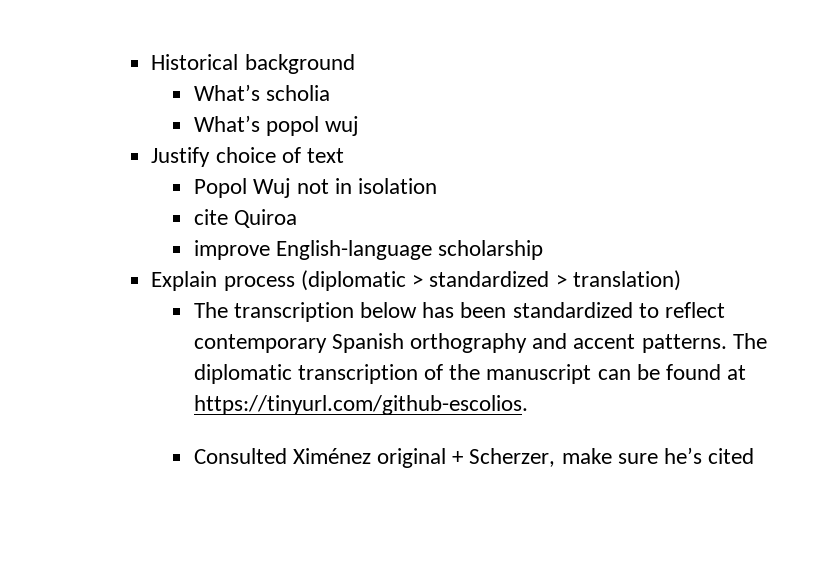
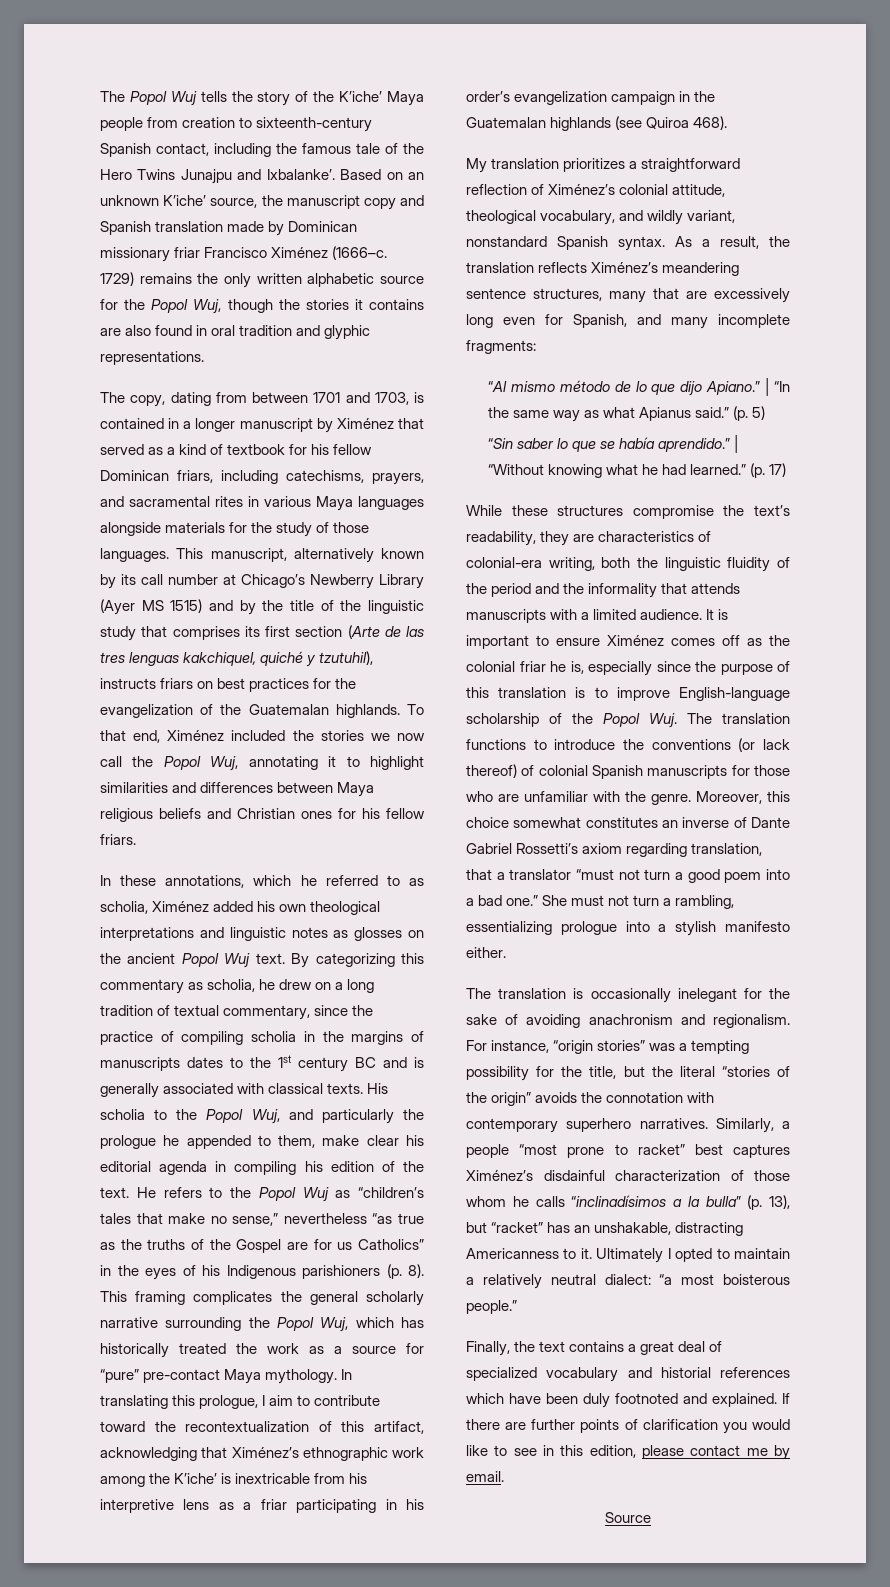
- Historical background
- What’s scholia
- What’s popol wuj
- Justify choice of text
- Popol Wuj not in isolation
- cite Quiroa
- improve English-language scholarship
- Explain process (diplomatic > standardized > translation)
- The transcription below has been standardized to reflect contemporary Spanish orthography and accent patterns. The diplomatic transcription of the manuscript can be found at https://tinyurl.com/github-escolios.
- Consulted Ximénez original + Scherzer, make sure he’s cited
+ The Popol Wuj tells the story of the K’iche’ Maya people from creation to sixteenth-century Spanish contact, including the famous tale of the Hero Twins Junajpu and Ixbalanke’. Based on an unknown K’iche’ source, the manuscript copy and Spanish translation made by Dominican missionary friar Francisco Ximénez (1666–c. 1729) remains the only written alphabetic source for the Popol Wuj, though the stories it contains are also found in oral tradition and glyphic representations.
+ The copy, dating from between 1701 and 1703, is contained in a longer manuscript by Ximénez that served as a kind of textbook for his fellow Dominican friars, including catechisms, prayers, and sacramental rites in various Maya languages alongside materials for the study of those languages. This manuscript, alternatively known by its call number at Chicago’s Newberry Library (Ayer MS 1515) and by the title of the linguistic study that comprises its first section (Arte de las tres lenguas kakchiquel, quiché y tzutuhil), instructs friars on best practices for the evangelization of the Guatemalan highlands. To that end, Ximénez included the stories we now call the Popol Wuj, annotating it to highlight similarities and differences between Maya religious beliefs and Christian ones for his fellow friars.
+ In these annotations, which he referred to as scholia, Ximénez added his own theological interpretations and linguistic notes as glosses on the ancient Popol Wuj text. By categorizing this commentary as scholia, he drew on a long tradition of textual commentary, since the practice of compiling scholia in the margins of manuscripts dates to the 1st century BC and is generally associated with classical texts. His scholia to the Popol Wuj, and particularly the prologue he appended to them, make clear his editorial agenda in compiling his edition of the text. He refers to the Popol Wuj as “children’s tales that make no sense,” nevertheless “as true as the truths of the Gospel are for us Catholics” in the eyes of his Indigenous parishioners (p. 8). This framing complicates the general scholarly narrative surrounding the Popol Wuj, which has historically treated the work as a source for “pure” pre-contact Maya mythology. In translating this prologue, I aim to contribute toward the recontextualization of this artifact, acknowledging that Ximénez’s ethnographic work among the K’iche’ is inextricable from his interpretive lens as a friar participating in his order’s evangelization campaign in the Guatemalan highlands (see Quiroa 468).
+ My translation prioritizes a straightforward reflection of Ximénez’s colonial attitude, theological vocabulary, and wildly variant, nonstandard Spanish syntax. As a result, the translation reflects Ximénez’s meandering sentence structures, many that are excessively long even for Spanish, and many incomplete fragments:
+ “Al mismo método de lo que dijo Apiano.” | “In the same way as what Apianus said.” (p. 5)
+ “Sin saber lo que se había aprendido.” | “Without knowing what he had learned.” (p. 17)
+ While these structures compromise the text’s readability, they are characteristics of colonial-era writing, both the linguistic fluidity of the period and the informality that attends manuscripts with a limited audience. It is important to ensure Ximénez comes off as the colonial friar he is, especially since the purpose of this translation is to improve English-language scholarship of the Popol Wuj. The translation functions to introduce the conventions (or lack thereof) of colonial Spanish manuscripts for those who are unfamiliar with the genre. Moreover, this choice somewhat constitutes an inverse of Dante Gabriel Rossetti’s axiom regarding translation, that a translator “must not turn a good poem into a bad one.” She must not turn a rambling, essentializing prologue into a stylish manifesto either.
+ The translation is occasionally inelegant for the sake of avoiding anachronism and regionalism. For instance, “origin stories” was a tempting possibility for the title, but the literal “stories of the origin” avoids the connotation with contemporary superhero narratives. Similarly, a people “most prone to racket” best captures Ximénez’s disdainful characterization of those whom he calls “inclinadísimos a la bulla” (p. 13), but “racket” has an unshakable, distracting Americanness to it. Ultimately I opted to maintain a relatively neutral dialect: “a most boisterous people.”
+ Finally, the text contains a great deal of specialized vocabulary and historial references which have been duly footnoted and explained. If there are further points of clarification you would like to see in this edition, please contact me by email.
+ Source

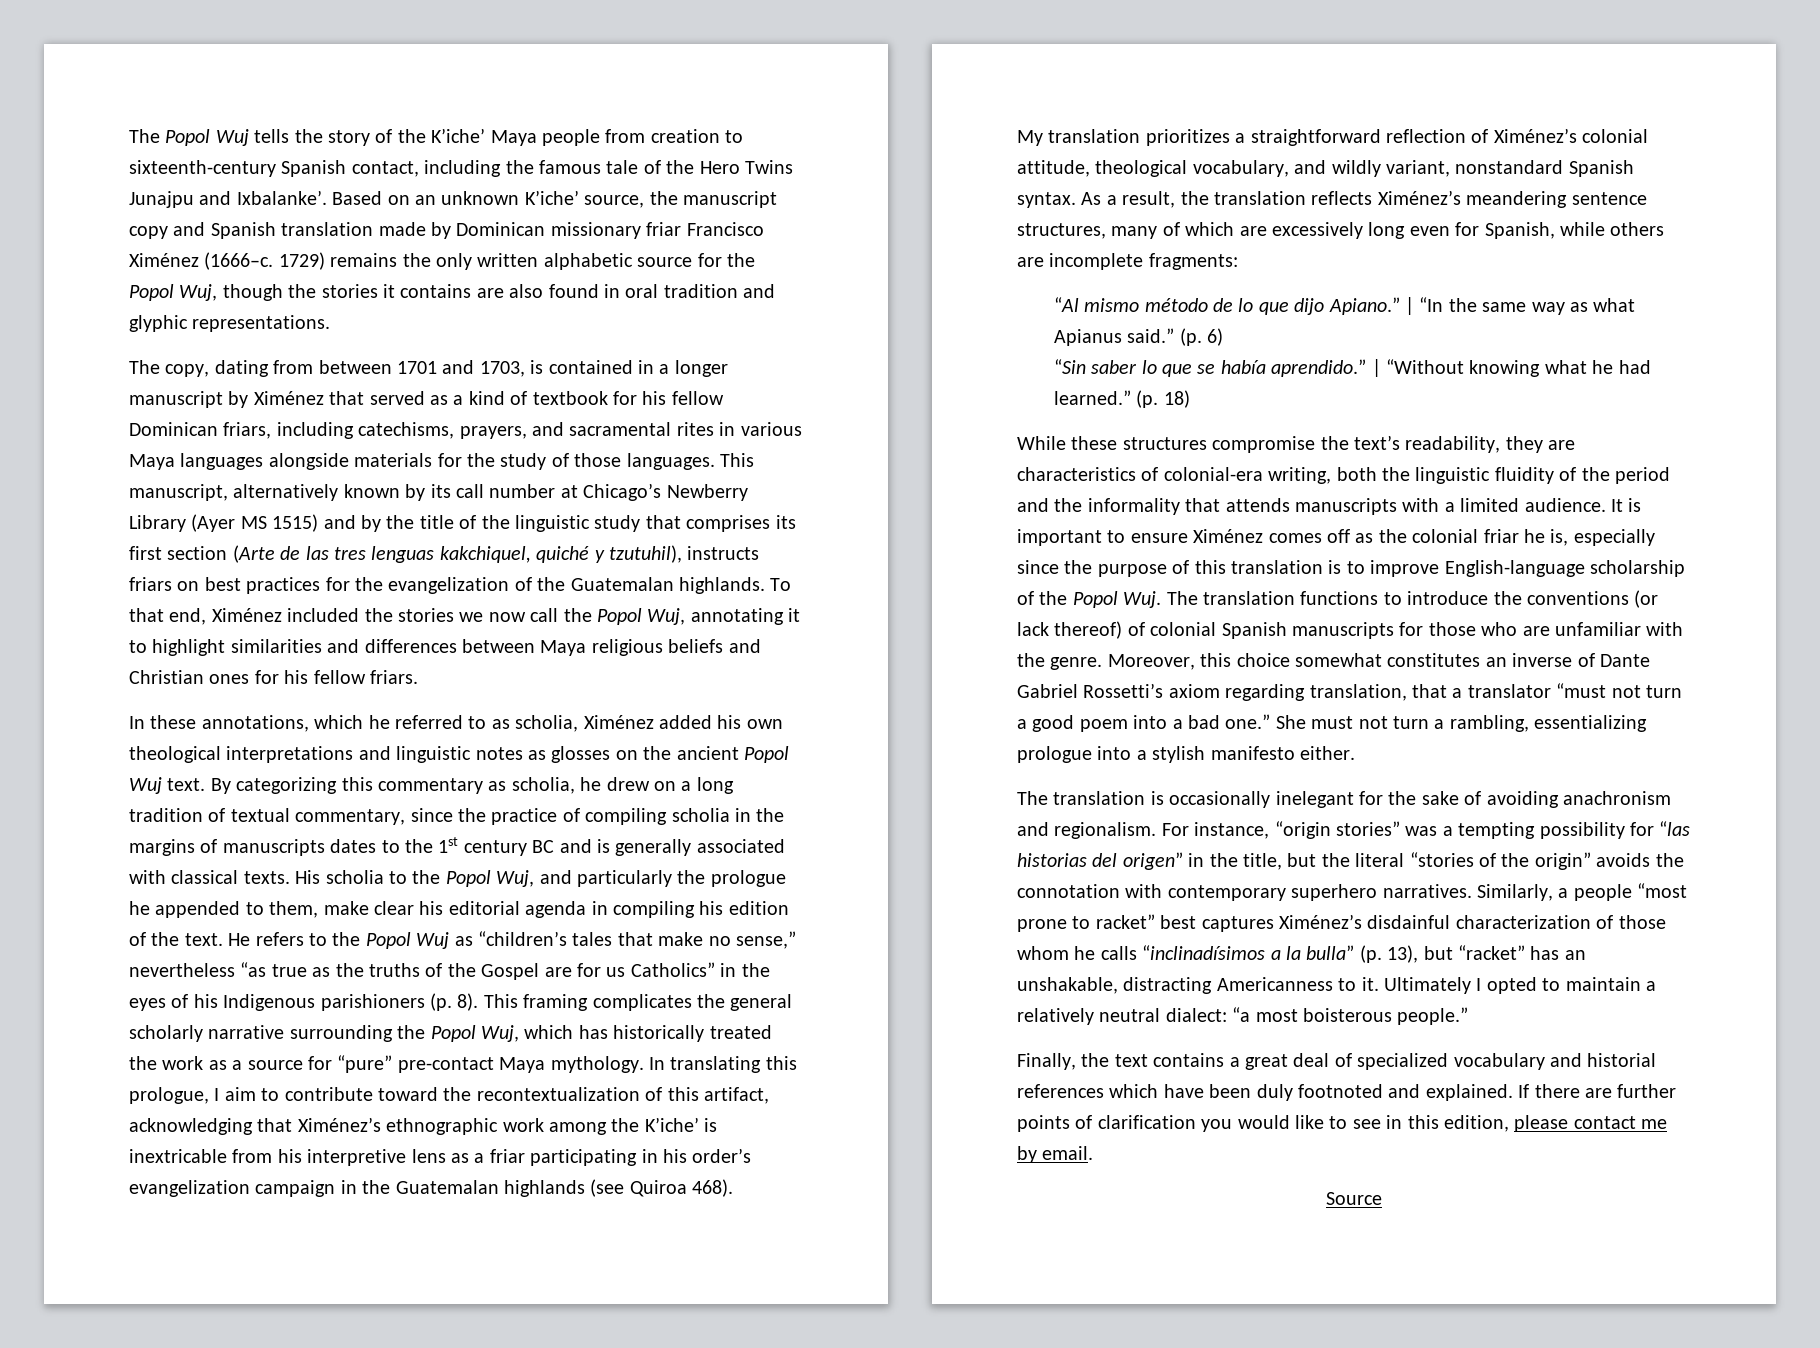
- As a result, the translation reflects Ximénez’s meandering sentence structures, many that are excessively long even for Spanish, and many incomplete fragments:
+ As a result, the translation reflects Ximénez’s meandering sentence structures, many of which are excessively long even for Spanish, while others are incomplete fragments:
- (p. 5)
+ (p. 6)
- (p. 17)
+ (p. 18)
- For instance, “origin stories” was a tempting possibility for the title, but the literal “stories of the origin” avoids the connotation with contemporary superhero narratives.
+ For instance, “origin stories” was a tempting possibility for “las historias del origen” in the title, but the literal “stories of the origin” avoids the connotation with contemporary superhero narratives.

